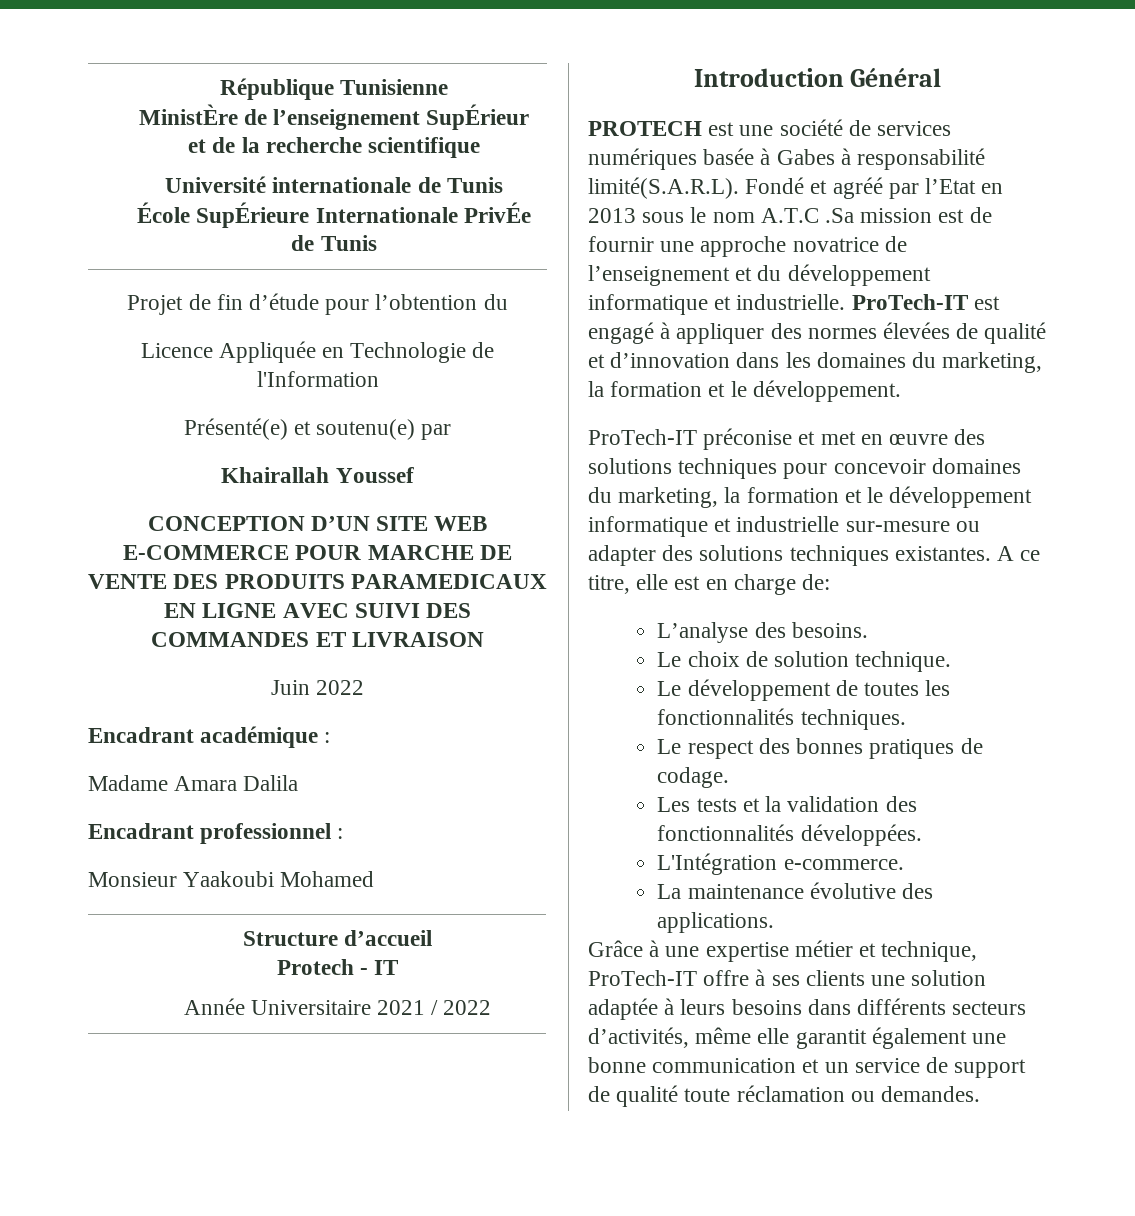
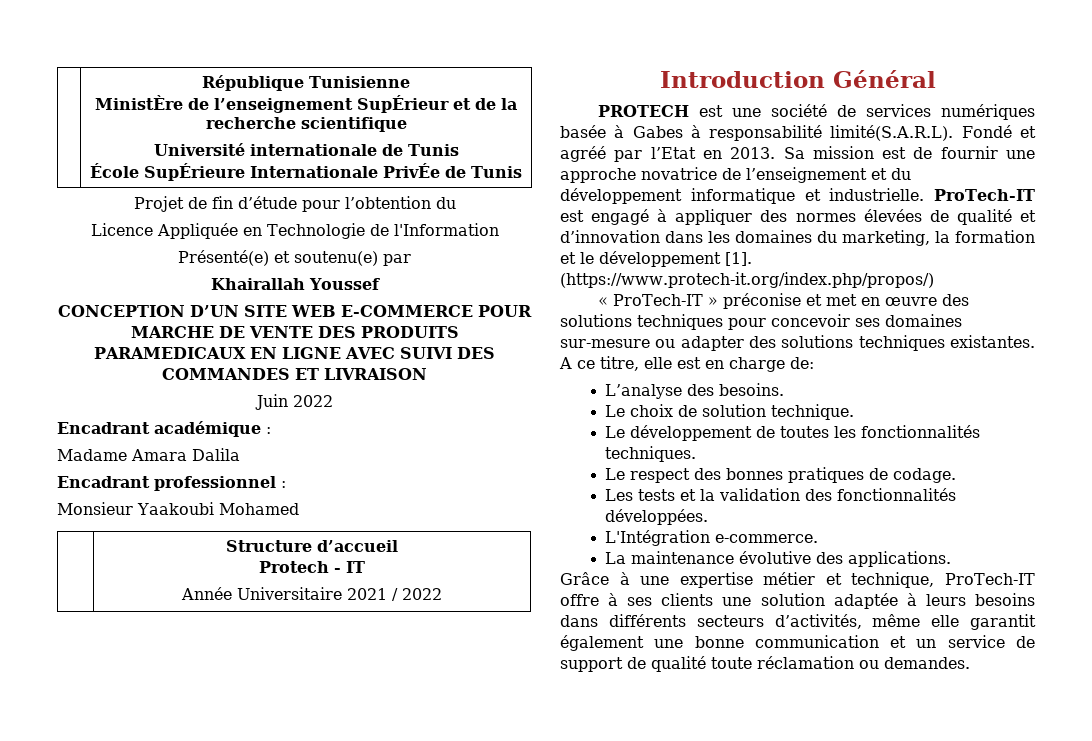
- PROTECH est une société de services numériques basée à Gabes à responsabilité limité(S.A.R.L). Fondé et agréé par l’Etat en 2013 sous le nom A.T.C .Sa mission est de fournir une approche novatrice de l’enseignement et du développement informatique et industrielle.
+ PROTECH est une société de services numériques basée à Gabes à responsabilité limité(S.A.R.L). Fondé et agréé par l’Etat en 2013. Sa mission est de fournir une approche novatrice de l’enseignement et du développement informatique et industrielle.
- ProTech-IT est engagé à appliquer des normes élevées de qualité et d’innovation dans les domaines du marketing, la formation et le développement.
- ProTech-IT préconise et met en œuvre des solutions techniques pour concevoir domaines du marketing, la formation et le développement informatique et industrielle sur-mesure ou adapter des solutions techniques existantes.
+ ProTech-IT est engagé à appliquer des normes élevées de qualité et d’innovation dans les domaines du marketing, la formation et le développement [1]. (https://www.protech-it.org/index.php/propos/)
+ « ProTech-IT » préconise et met en œuvre des solutions techniques pour concevoir ses domaines sur-mesure ou adapter des solutions techniques existantes.

